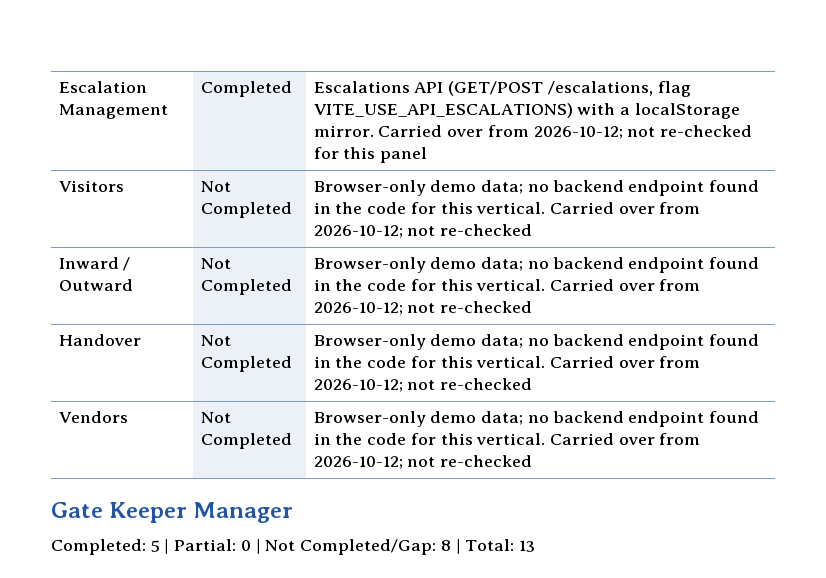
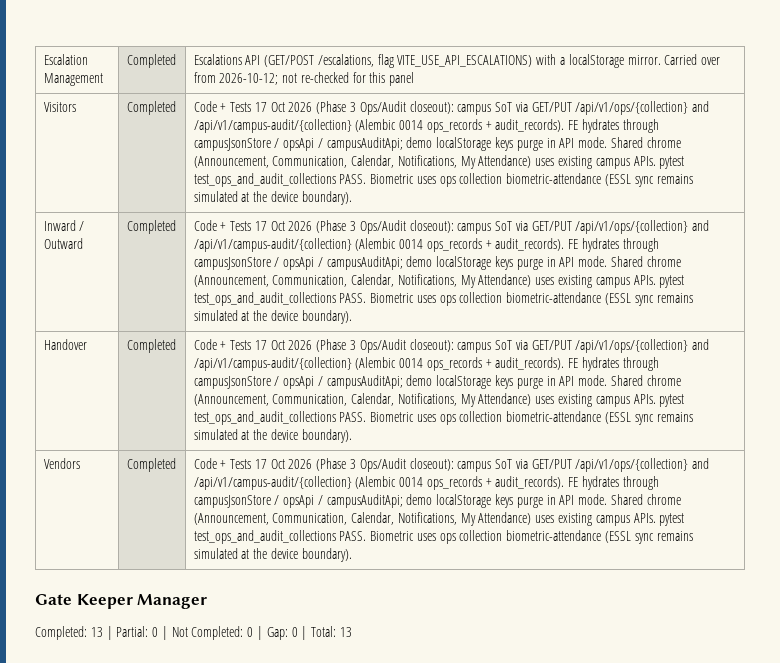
- Visitors | Not Completed | Browser-only demo data; no backend endpoint found in the code for this vertical. Carried over from 2026-10-12; not re-checked
+ Visitors | Completed | Code + Tests 17 Oct 2026 (Phase 3 Ops/Audit closeout): campus SoT via GET/PUT /api/v1/ops/{collection} and /api/v1/campus-audit/{collection} (Alembic 0014 ops_records + audit_records). FE hydrates through campusJsonStore / opsApi / campusAuditApi; demo localStorage keys purge in API mode. Shared chrome (Announcement, Communication, Calendar, Notifications, My Attendance) uses existing campus APIs. pytest test_ops_and_audit_collections PASS. Biometric uses ops collection biometric-attendance (ESSL sync remains simulated at the device boundary).
- Inward / Outward | Not Completed | Browser-only demo data; no backend endpoint found in the code for this vertical. Carried over from 2026-10-12; not re-checked
+ Inward / Outward | Completed | Code + Tests 17 Oct 2026 (Phase 3 Ops/Audit closeout): campus SoT via GET/PUT /api/v1/ops/{collection} and /api/v1/campus-audit/{collection} (Alembic 0014 ops_records + audit_records). FE hydrates through campusJsonStore / opsApi / campusAuditApi; demo localStorage keys purge in API mode. Shared chrome (Announcement, Communication, Calendar, Notifications, My Attendance) uses existing campus APIs. pytest test_ops_and_audit_collections PASS. Biometric uses ops collection biometric-attendance (ESSL sync remains simulated at the device boundary).
- Handover | Not Completed | Browser-only demo data; no backend endpoint found in the code for this vertical. Carried over from 2026-10-12; not re-checked
+ Handover | Completed | Code + Tests 17 Oct 2026 (Phase 3 Ops/Audit closeout): campus SoT via GET/PUT /api/v1/ops/{collection} and /api/v1/campus-audit/{collection} (Alembic 0014 ops_records + audit_records). FE hydrates through campusJsonStore / opsApi / campusAuditApi; demo localStorage keys purge in API mode. Shared chrome (Announcement, Communication, Calendar, Notifications, My Attendance) uses existing campus APIs. pytest test_ops_and_audit_collections PASS. Biometric uses ops collection biometric-attendance (ESSL sync remains simulated at the device boundary).
- Vendors | Not Completed | Browser-only demo data; no backend endpoint found in the code for this vertical. Carried over from 2026-10-12; not re-checked
+ Vendors | Completed | Code + Tests 17 Oct 2026 (Phase 3 Ops/Audit closeout): campus SoT via GET/PUT /api/v1/ops/{collection} and /api/v1/campus-audit/{collection} (Alembic 0014 ops_records + audit_records). FE hydrates through campusJsonStore / opsApi / campusAuditApi; demo localStorage keys purge in API mode. Shared chrome (Announcement, Communication, Calendar, Notifications, My Attendance) uses existing campus APIs. pytest test_ops_and_audit_collections PASS. Biometric uses ops collection biometric-attendance (ESSL sync remains simulated at the device boundary).
- Completed: 5 | Partial: 0 | Not Completed/Gap: 8 | Total: 13
+ Completed: 13 | Partial: 0 | Not Completed: 0 | Gap: 0 | Total: 13

